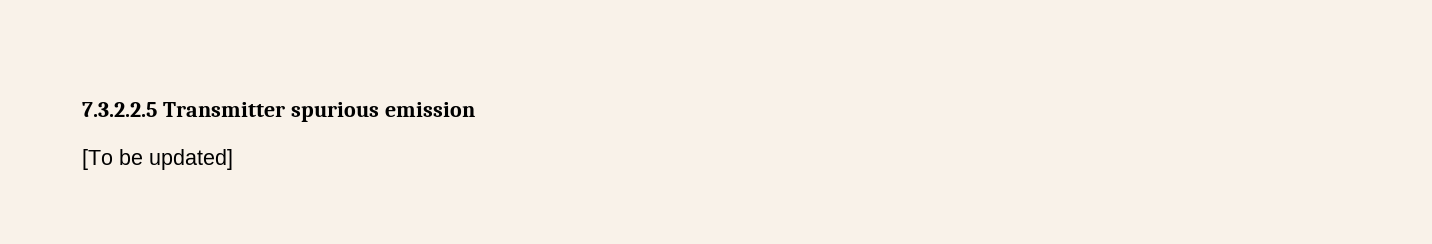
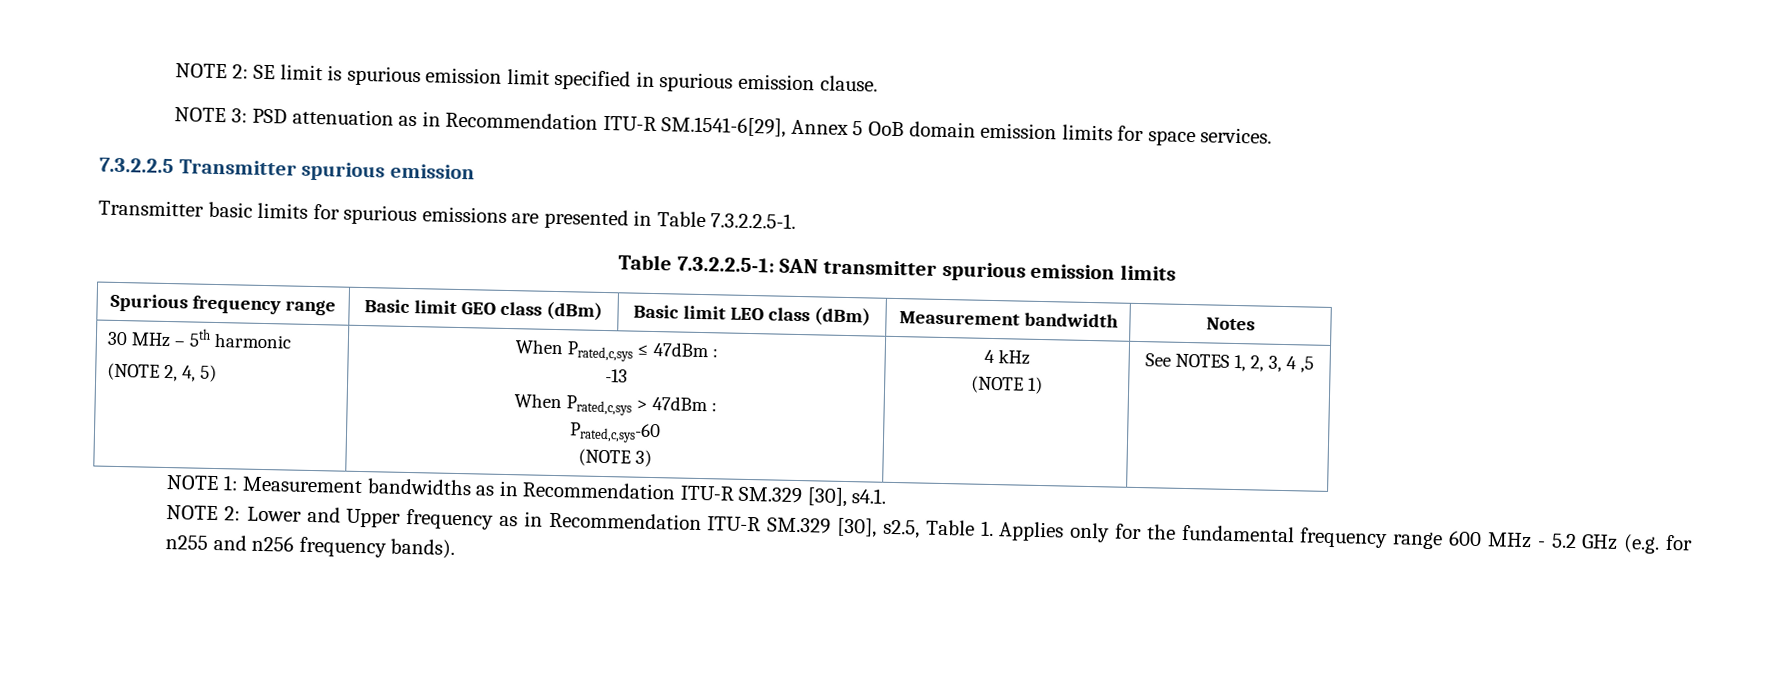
+ NOTE 2: SE limit is spurious emission limit specified in spurious emission clause.
+ NOTE 3: PSD attenuation as in Recommendation ITU-R SM.1541-6[29], Annex 5 OoB domain emission limits for space services.
  7.3.2.2.5 Transmitter spurious emission
- [To be updated]
+ Transmitter basic limits for spurious emissions are presented in Table 7.3.2.2.5-1.
+ Table 7.3.2.2.5-1: SAN transmitter spurious emission limits
+ Spurious frequency range | Basic limit GEO class (dBm) | Basic limit LEO class (dBm) | Measurement bandwidth | Notes
+ 30 MHz – 5th harmonic
+ (NOTE 2, 4, 5) | When Prated,c,sys ≤ 47dBm :
+ -13
+ When Prated,c,sys > 47dBm :
+ Prated,c,sys-60
+ (NOTE 3) | 4 kHz
+ (NOTE 1) | See NOTES 1, 2, 3, 4 ,5
+ NOTE 1: Measurement bandwidths as in Recommendation ITU-R SM.329 [30], s4.1.
+ NOTE 2: Lower and Upper frequency as in Recommendation ITU-R SM.329 [30], s2.5, Table 1. Applies only for the fundamental frequency range 600 MHz - 5.2 GHz (e.g. for n255 and n256 frequency bands).

